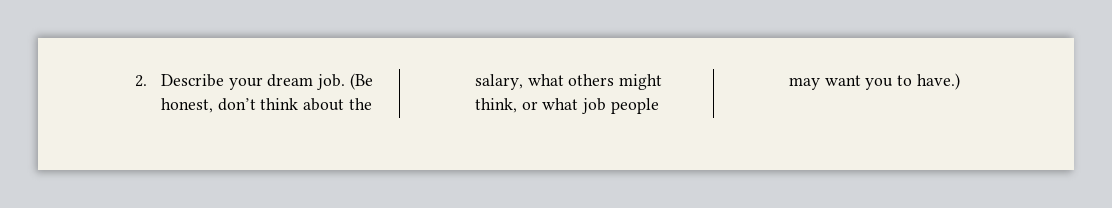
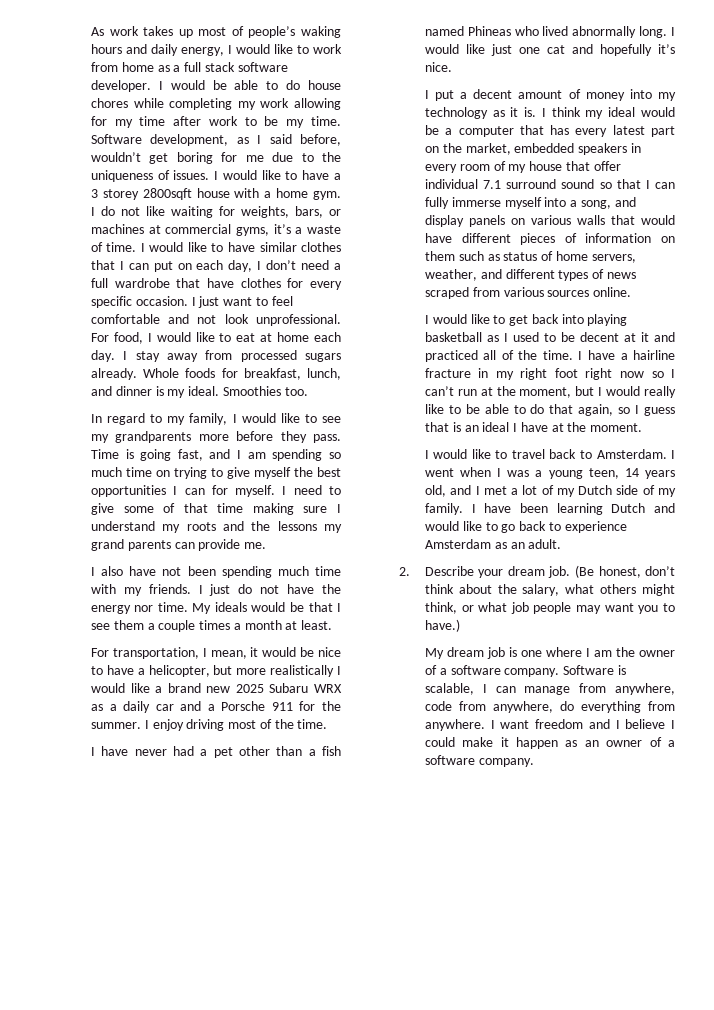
+ As work takes up most of people’s waking hours and daily energy, I would like to work from home as a full stack software developer. I would be able to do house chores while completing my work allowing for my time after work to be my time. Software development, as I said before, wouldn’t get boring for me due to the uniqueness of issues. I would like to have a 3 storey 2800sqft house with a home gym. I do not like waiting for weights, bars, or machines at commercial gyms, it’s a waste of time. I would like to have similar clothes that I can put on each day, I don’t need a full wardrobe that have clothes for every specific occasion. I just want to feel comfortable and not look unprofessional. For food, I would like to eat at home each day. I stay away from processed sugars already. Whole foods for breakfast, lunch, and dinner is my ideal. Smoothies too.
+ In regard to my family, I would like to see my grandparents more before they pass. Time is going fast, and I am spending so much time on trying to give myself the best opportunities I can for myself. I need to give some of that time making sure I understand my roots and the lessons my grand parents can provide me.
+ I also have not been spending much time with my friends. I just do not have the energy nor time. My ideals would be that I see them a couple times a month at least.
+ For transportation, I mean, it would be nice to have a helicopter, but more realistically I would like a brand new 2025 Subaru WRX as a daily car and a Porsche 911 for the summer. I enjoy driving most of the time.
+ I have never had a pet other than a fish named Phineas who lived abnormally long. I would like just one cat and hopefully it’s nice.
+ I put a decent amount of money into my technology as it is. I think my ideal would be a computer that has every latest part on the market, embedded speakers in every room of my house that offer individual 7.1 surround sound so that I can fully immerse myself into a song, and display panels on various walls that would have different pieces of information on them such as status of home servers, weather, and different types of news scraped from various sources online.
+ I would like to get back into playing basketball as I used to be decent at it and practiced all of the time. I have a hairline fracture in my right foot right now so I can’t run at the moment, but I would really like to be able to do that again, so I guess that is an ideal I have at the moment.
+ I would like to travel back to Amsterdam. I went when I was a young teen, 14 years old, and I met a lot of my Dutch side of my family. I have been learning Dutch and would like to go back to experience Amsterdam as an adult.
+ My dream job is one where I am the owner of a software company. Software is scalable, I can manage from anywhere, code from anywhere, do everything from anywhere. I want freedom and I believe I could make it happen as an owner of a software company.

